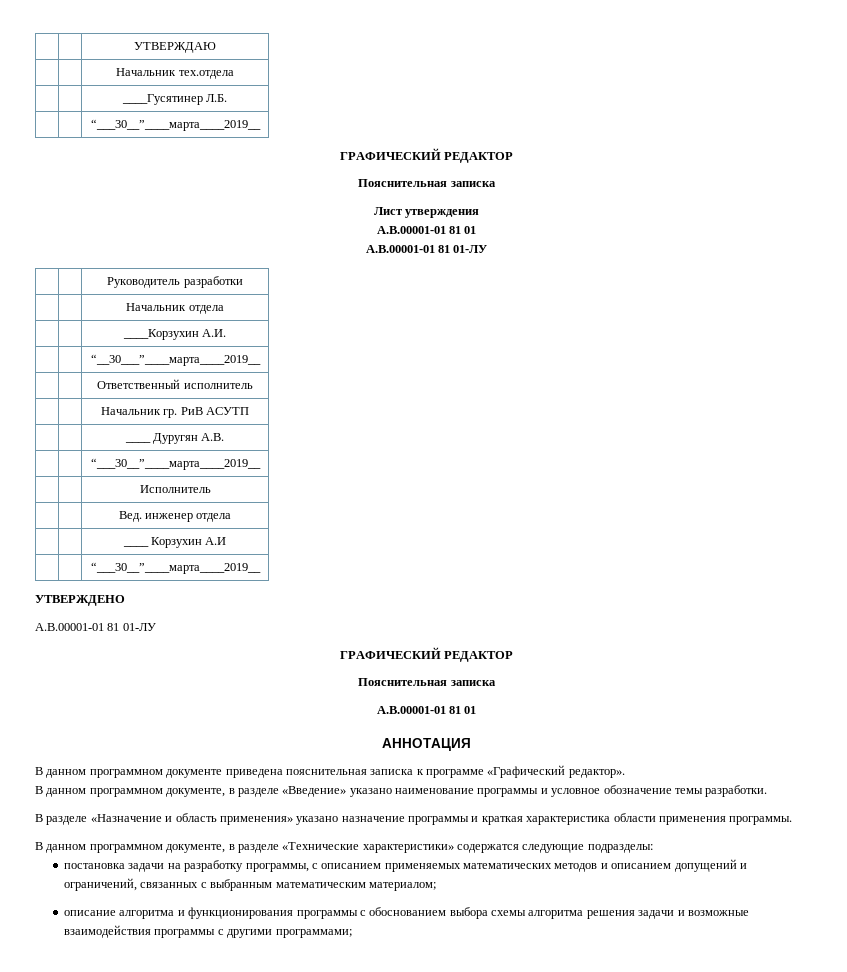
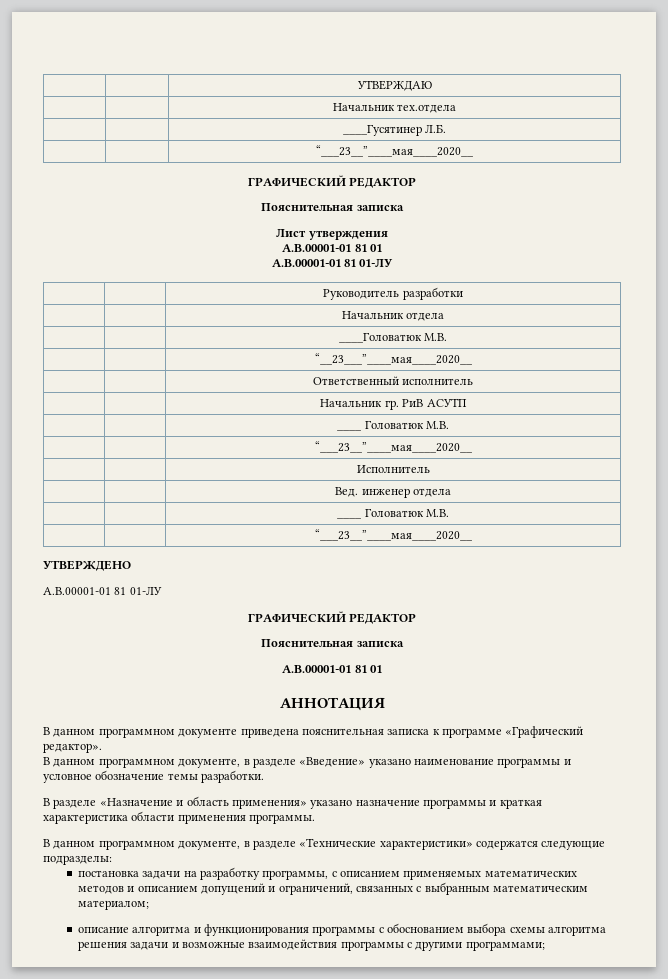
  | | ____Гусятинер Л.Б.
- | | “___30__”____марта____2019__
+ | | “___23__”____мая____2020__
- | | ____Корзухин А.И.
- | | “__30___”____марта____2019__
+ | | ____Головатюк М.В.
+ | | “__23___”____мая____2020__
  | | Начальник гр. РиВ АСУТП
- | | ____ Дуругян А.В.
- | | “___30__”____марта____2019__
+ | | ____ Головатюк М.В.
+ | | “___23__”____мая____2020__
  | | Вед. инженер отдела
- | | ____ Корзухин А.И
- | | “___30__”____марта____2019__
+ | | ____ Головатюк М.В.
+ | | “___23__”____мая____2020__

